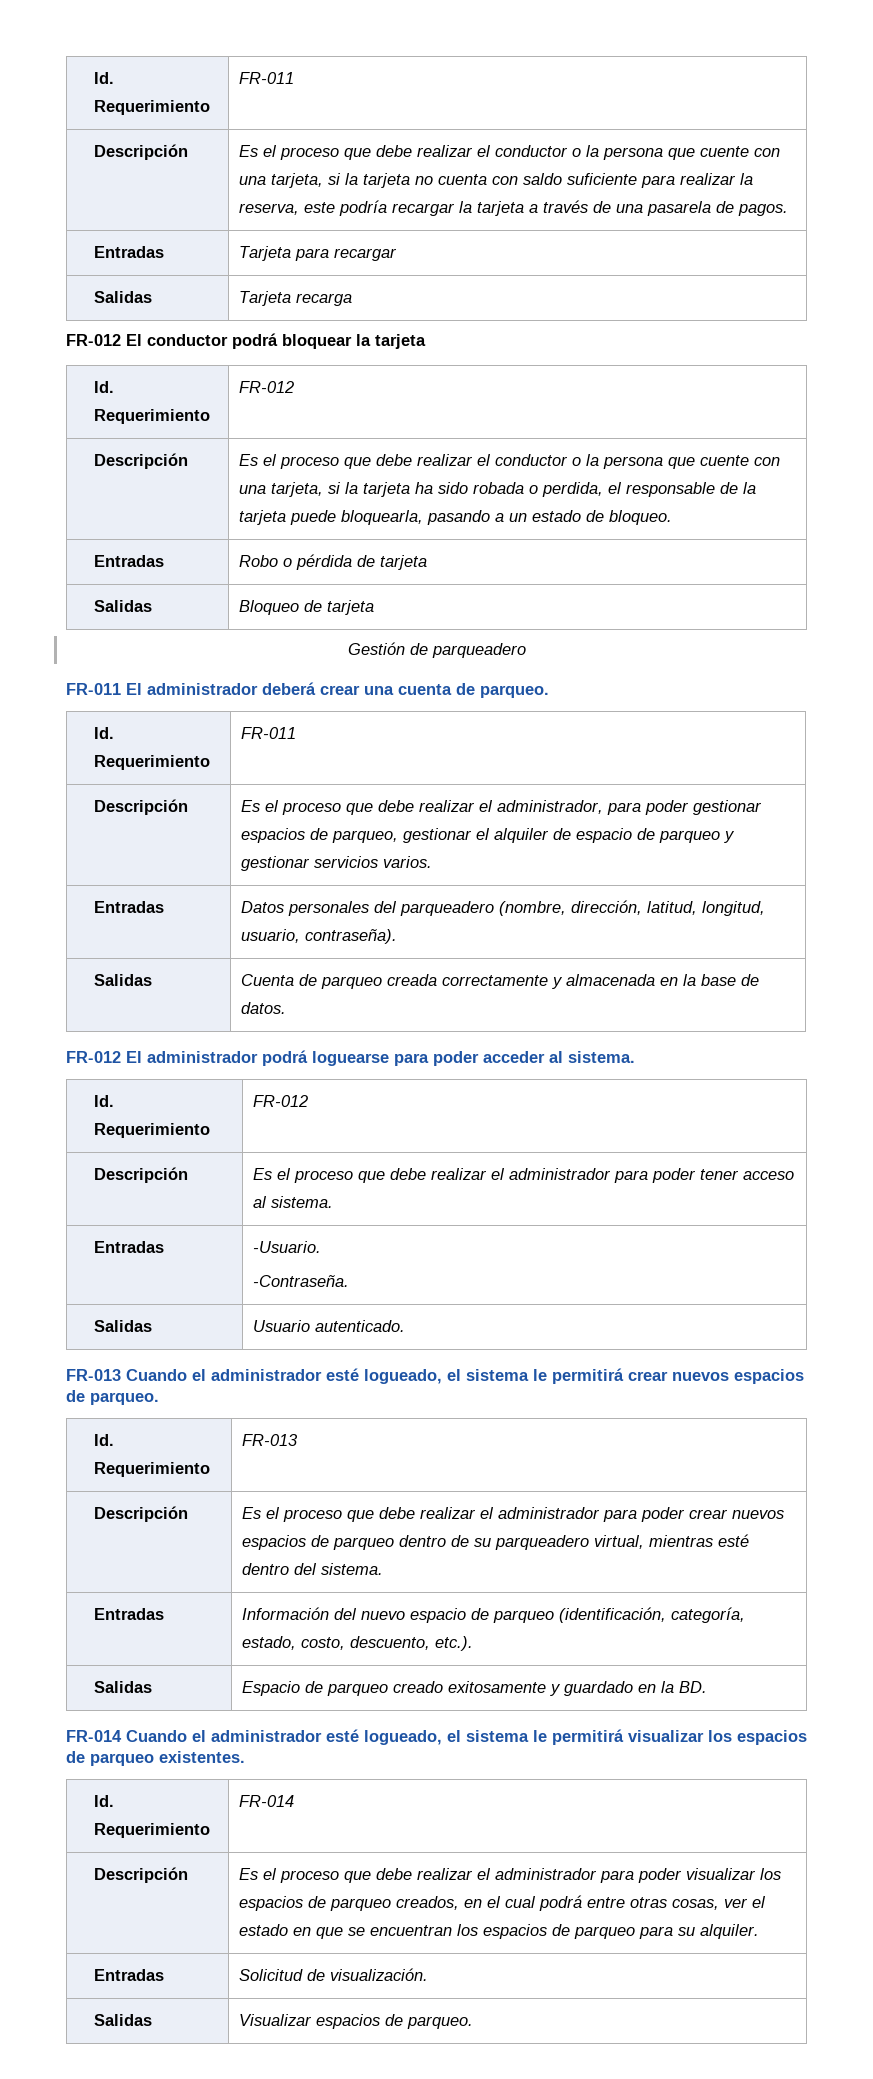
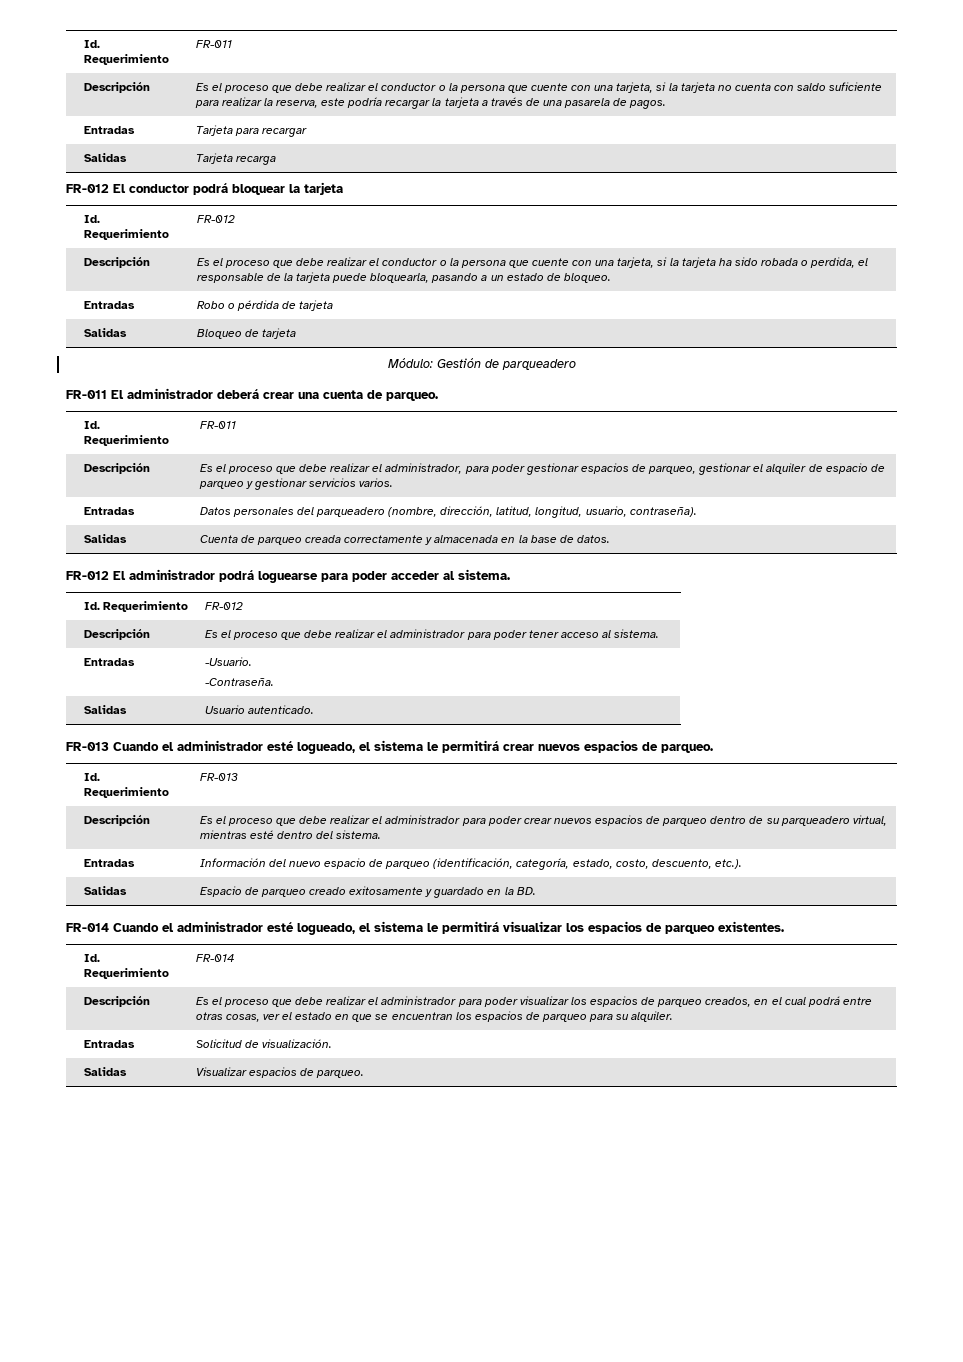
- Gestión de parqueadero
+ Módulo: Gestión de parqueadero

